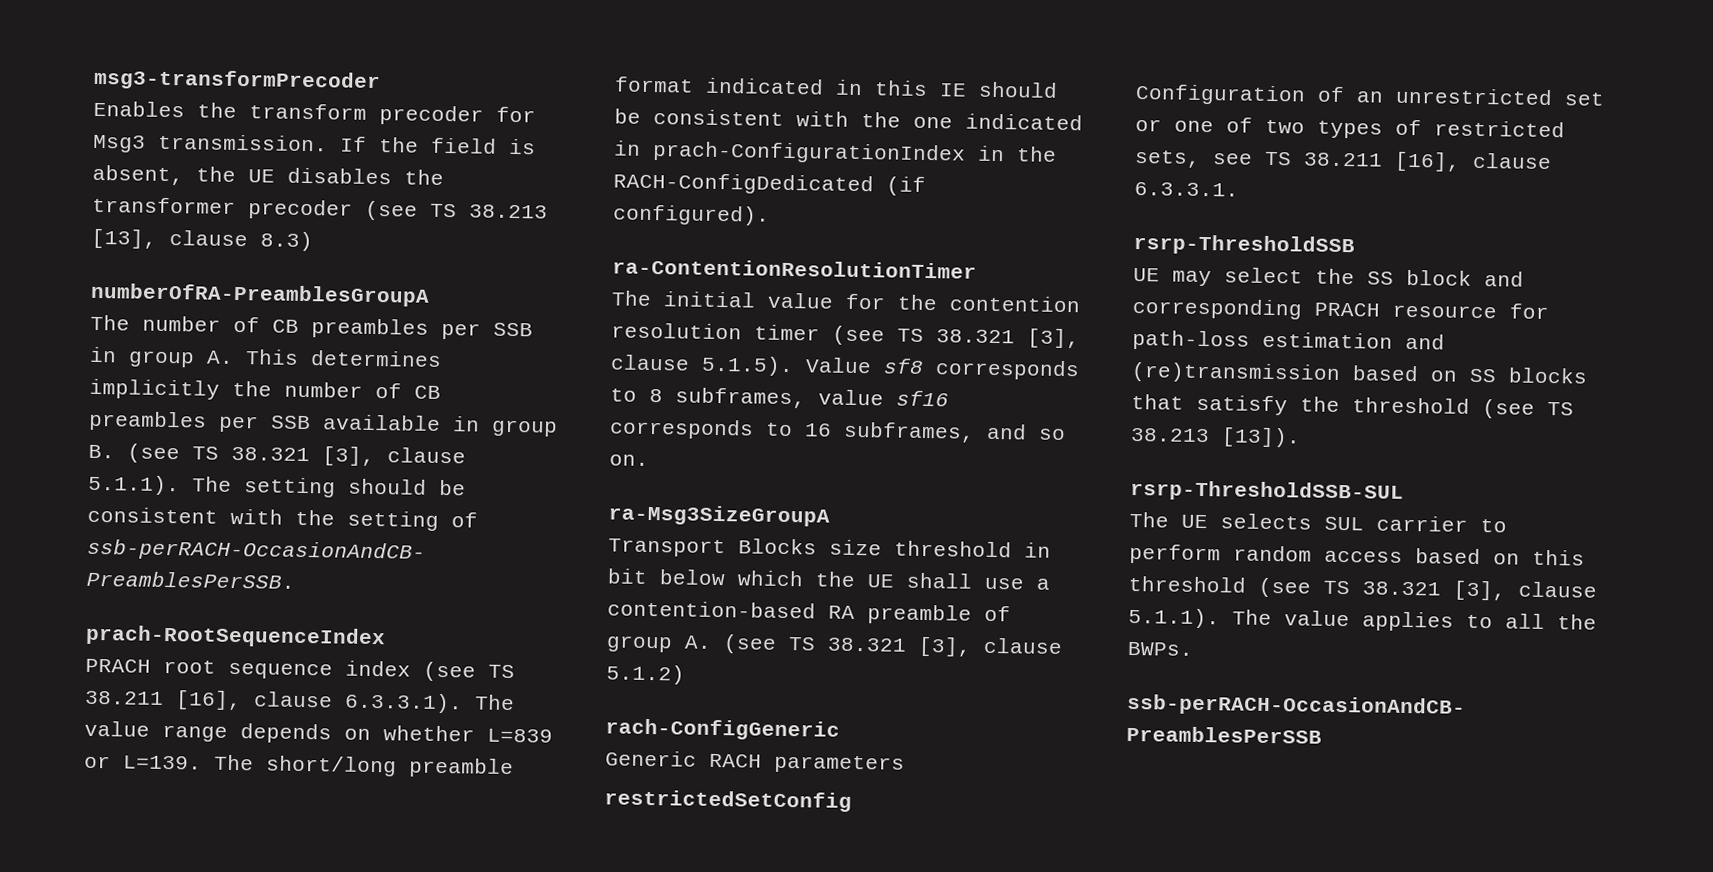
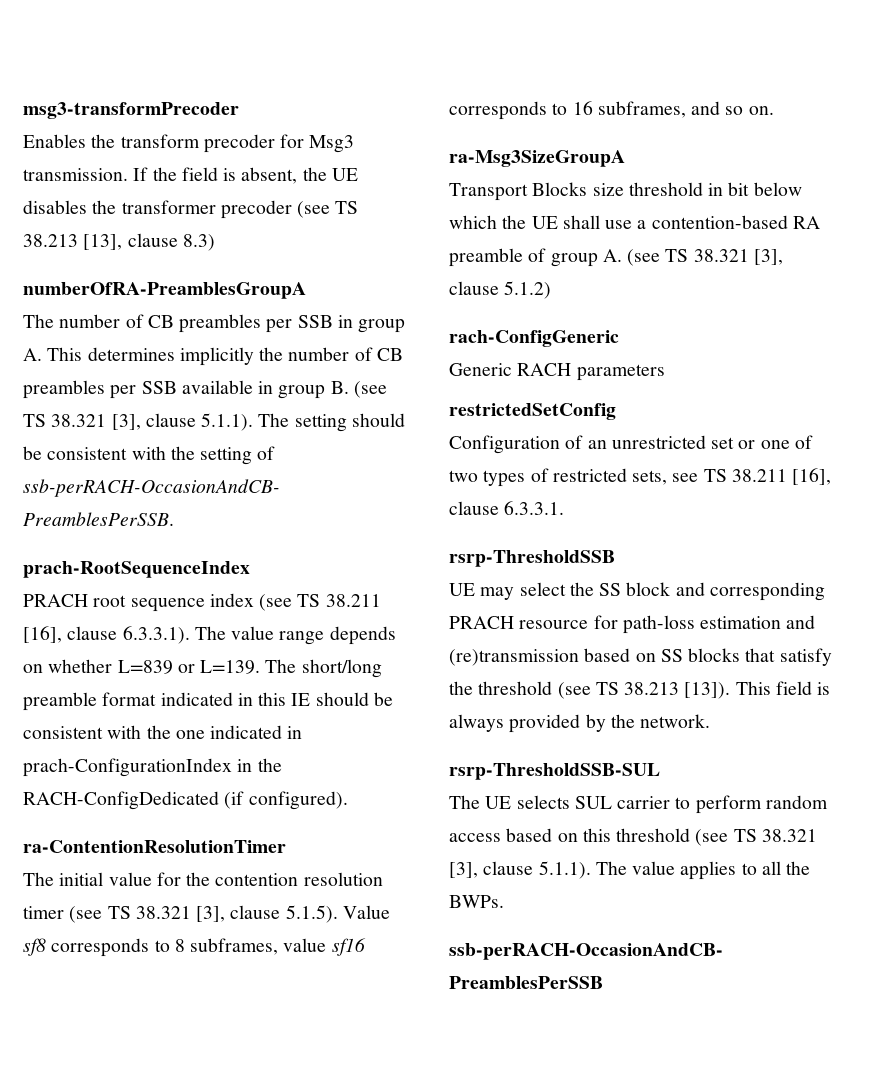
+ This field is always provided by the network.

